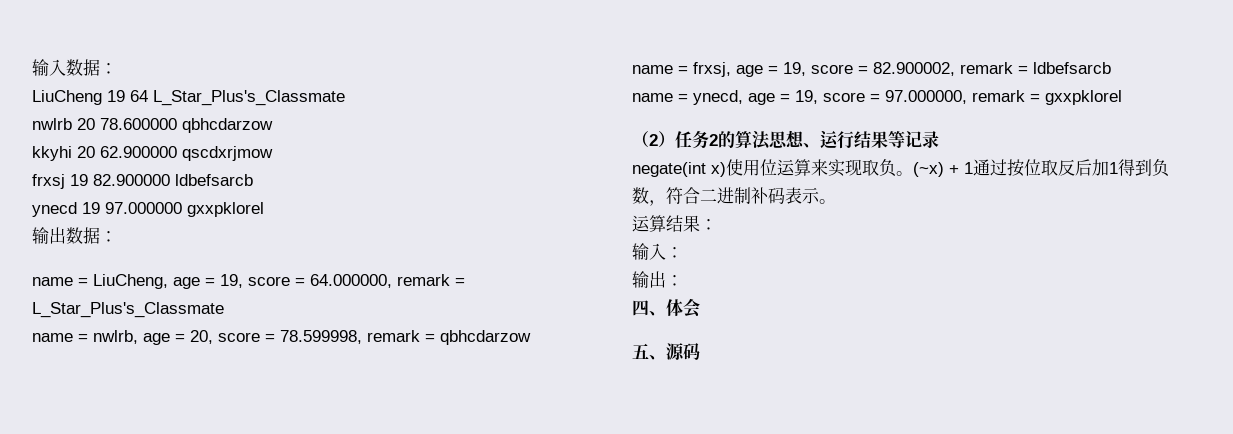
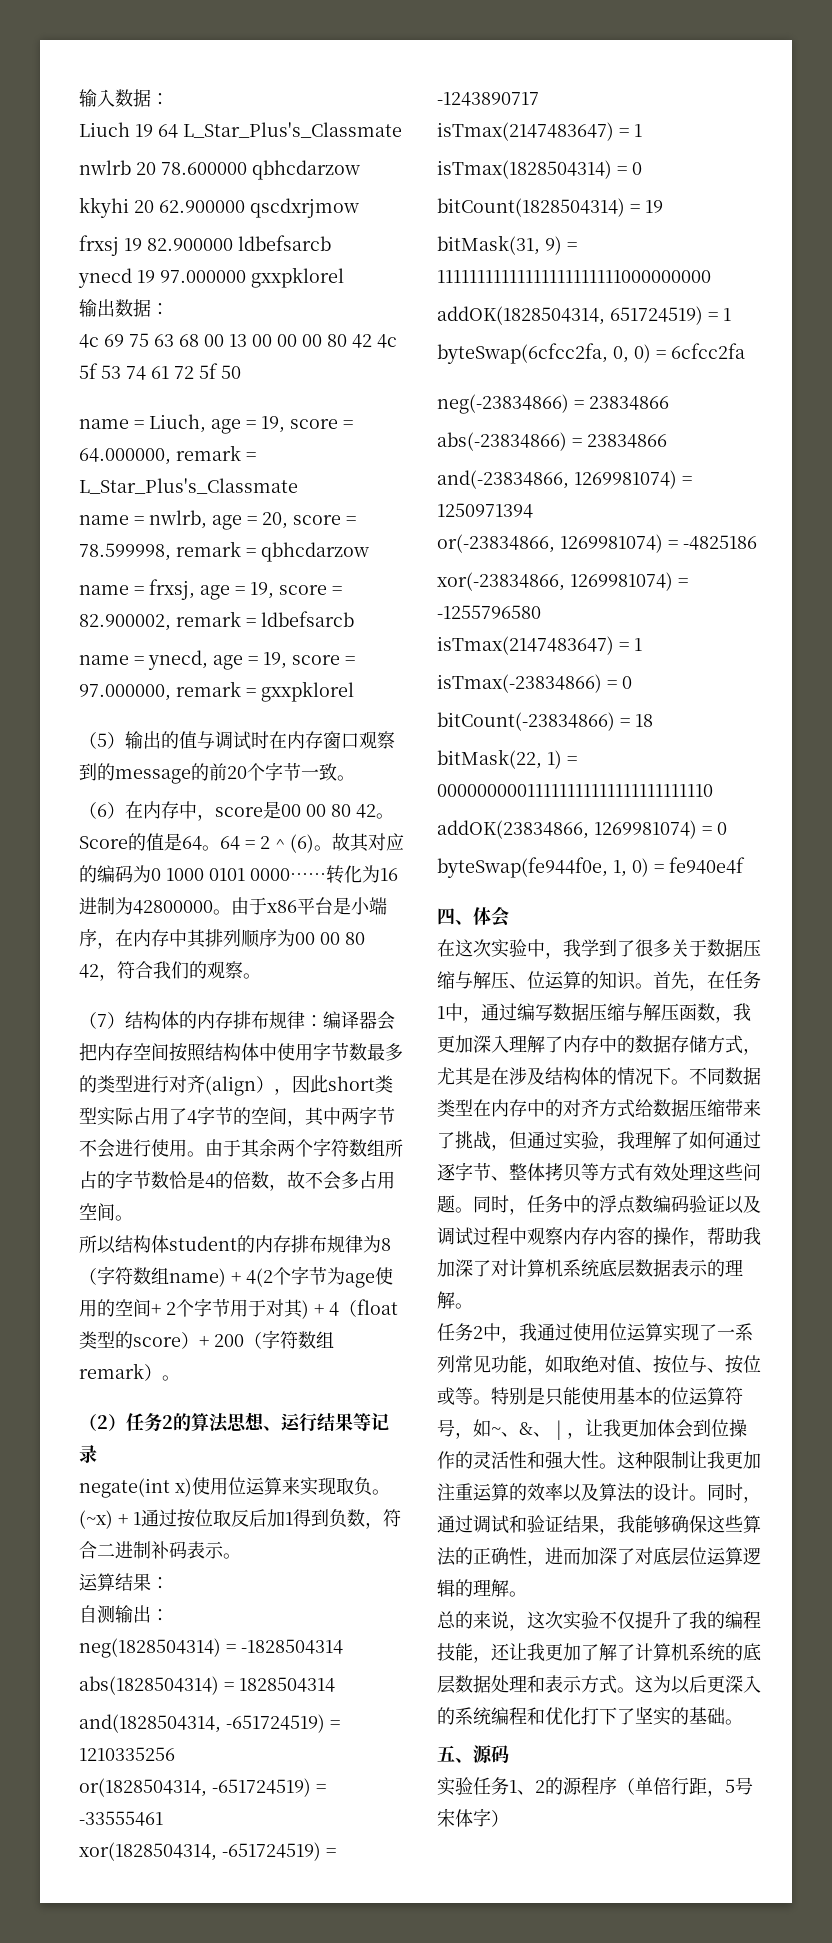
- LiuCheng 19 64 L_Star_Plus's_Classmate
+ Liuch 19 64 L_Star_Plus's_Classmate
- name = LiuCheng, age = 19, score = 64.000000, remark = L_Star_Plus's_Classmate
+ 4c 69 75 63 68 00 13 00 00 00 80 42 4c 5f 53 74 61 72 5f 50
+ name = Liuch, age = 19, score = 64.000000, remark = L_Star_Plus's_Classmate
+ （5）输出的值与调试时在内存窗口观察到的message的前20个字节一致。
+ （6）在内存中，score是00 00 80 42。Score的值是64。64 = 2 ^ (6)。故其对应的编码为0 1000 0101 0000……转化为16进制为42800000。由于x86平台是小端序，在内存中其排列顺序为00 00 80 42，符合我们的观察。
+ （7）结构体的内存排布规律：编译器会把内存空间按照结构体中使用字节数最多的类型进行对齐(align），因此short类型实际占用了4字节的空间，其中两字节不会进行使用。由于其余两个字符数组所占的字节数恰是4的倍数，故不会多占用空间。
+ 所以结构体student的内存排布规律为8（字符数组name) + 4(2个字节为age使用的空间+ 2个字节用于对其) + 4（float类型的score）+ 200（字符数组remark）。
- 输入：
- 输出：
+ 自测输出：
+ neg(1828504314) = -1828504314
+ abs(1828504314) = 1828504314
+ and(1828504314, -651724519) = 1210335256
+ or(1828504314, -651724519) = -33555461
+ xor(1828504314, -651724519) = -1243890717
+ isTmax(2147483647) = 1
+ isTmax(1828504314) = 0
+ bitCount(1828504314) = 19
+ bitMask(31, 9) = 11111111111111111111111000000000
+ addOK(1828504314, 651724519) = 1
+ byteSwap(6cfcc2fa, 0, 0) = 6cfcc2fa
+ neg(-23834866) = 23834866
+ abs(-23834866) = 23834866
+ and(-23834866, 1269981074) = 1250971394
+ or(-23834866, 1269981074) = -4825186
+ xor(-23834866, 1269981074) = -1255796580
+ isTmax(2147483647) = 1
+ isTmax(-23834866) = 0
+ bitCount(-23834866) = 18
+ bitMask(22, 1) = 00000000011111111111111111111110
+ addOK(23834866, 1269981074) = 0
+ byteSwap(fe944f0e, 1, 0) = fe940e4f
  四、体会
+ 在这次实验中，我学到了很多关于数据压缩与解压、位运算的知识。首先，在任务1中，通过编写数据压缩与解压函数，我更加深入理解了内存中的数据存储方式，尤其是在涉及结构体的情况下。不同数据类型在内存中的对齐方式给数据压缩带来了挑战，但通过实验，我理解了如何通过逐字节、整体拷贝等方式有效处理这些问题。同时，任务中的浮点数编码验证以及调试过程中观察内存内容的操作，帮助我加深了对计算机系统底层数据表示的理解。
+ 任务2中，我通过使用位运算实现了一系列常见功能，如取绝对值、按位与、按位或等。特别是只能使用基本的位运算符号，如~、&、 | ，让我更加体会到位操作的灵活性和强大性。这种限制让我更加注重运算的效率以及算法的设计。同时，通过调试和验证结果，我能够确保这些算法的正确性，进而加深了对底层位运算逻辑的理解。
+ 总的来说，这次实验不仅提升了我的编程技能，还让我更加了解了计算机系统的底层数据处理和表示方式。这为以后更深入的系统编程和优化打下了坚实的基础。
  五、源码
+ 实验任务1、2的源程序（单倍行距，5号宋体字）

